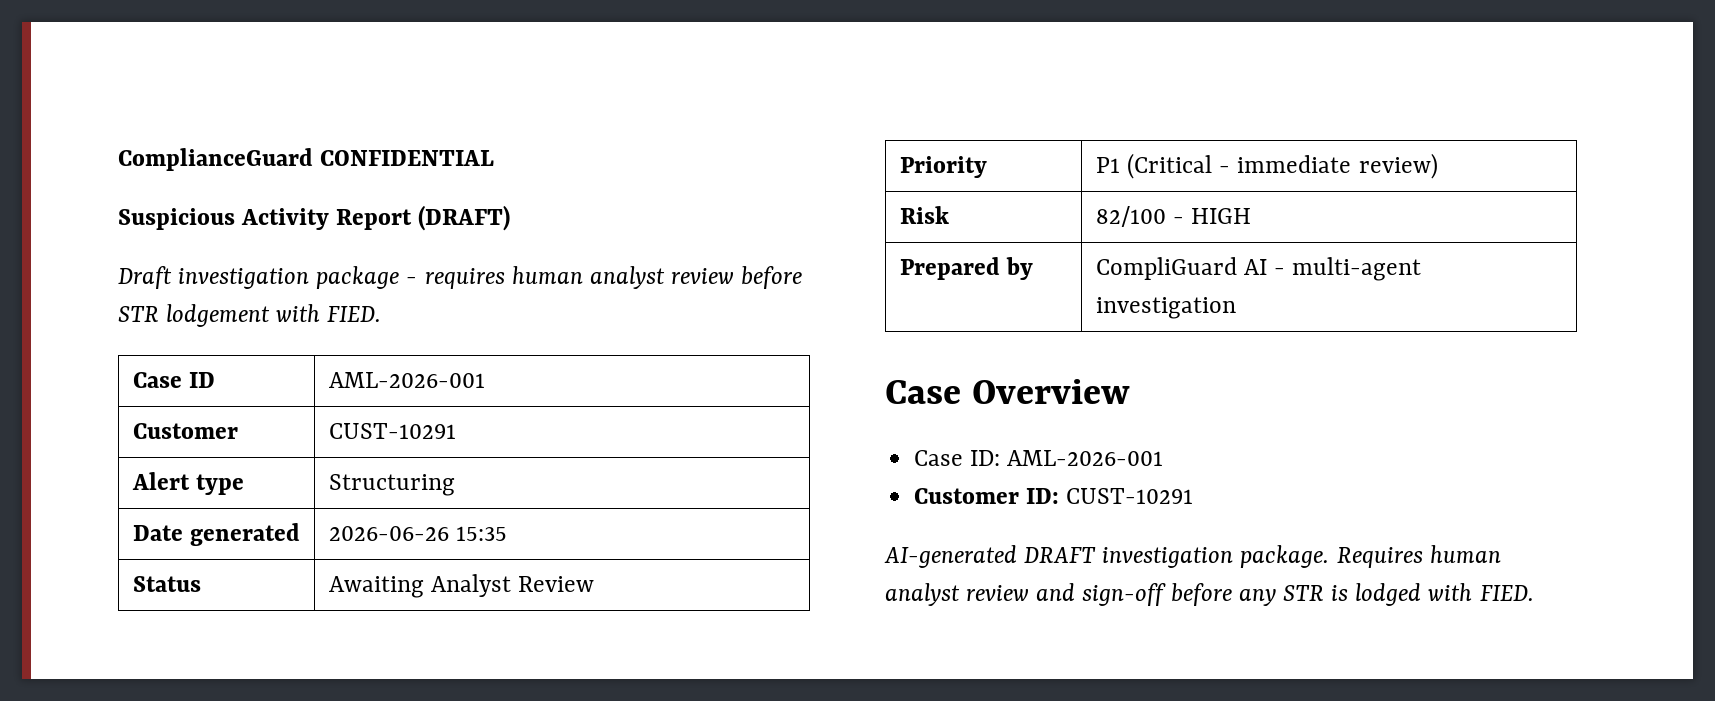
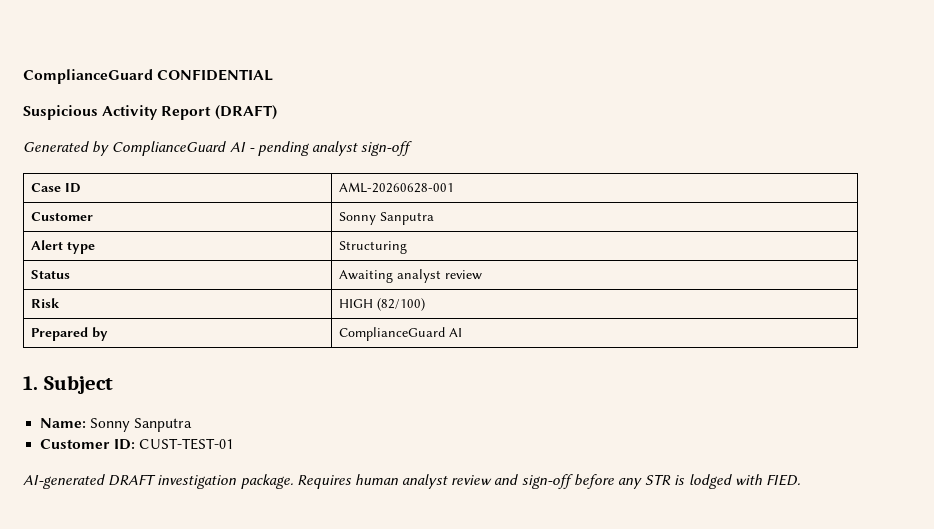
- Draft investigation package - requires human analyst review before STR lodgement with FIED.
+ Generated by ComplianceGuard AI - pending analyst sign-off
- Case ID | AML-2026-001
+ Case ID | AML-20260628-001
- Customer | CUST-10291
+ Customer | Sonny Sanputra
- Date generated | 2026-06-26 15:35
- Status | Awaiting Analyst Review
- Priority | P1 (Critical - immediate review)
+ Status | Awaiting analyst review
- Risk | 82/100 - HIGH
+ Risk | HIGH (82/100)
- Prepared by | CompliGuard AI - multi-agent investigation
- Case Overview
- Case ID: AML-2026-001
+ Prepared by | ComplianceGuard AI
+ 1. Subject
+ Name: Sonny Sanputra
- Customer ID: CUST-10291
+ Customer ID: CUST-TEST-01

